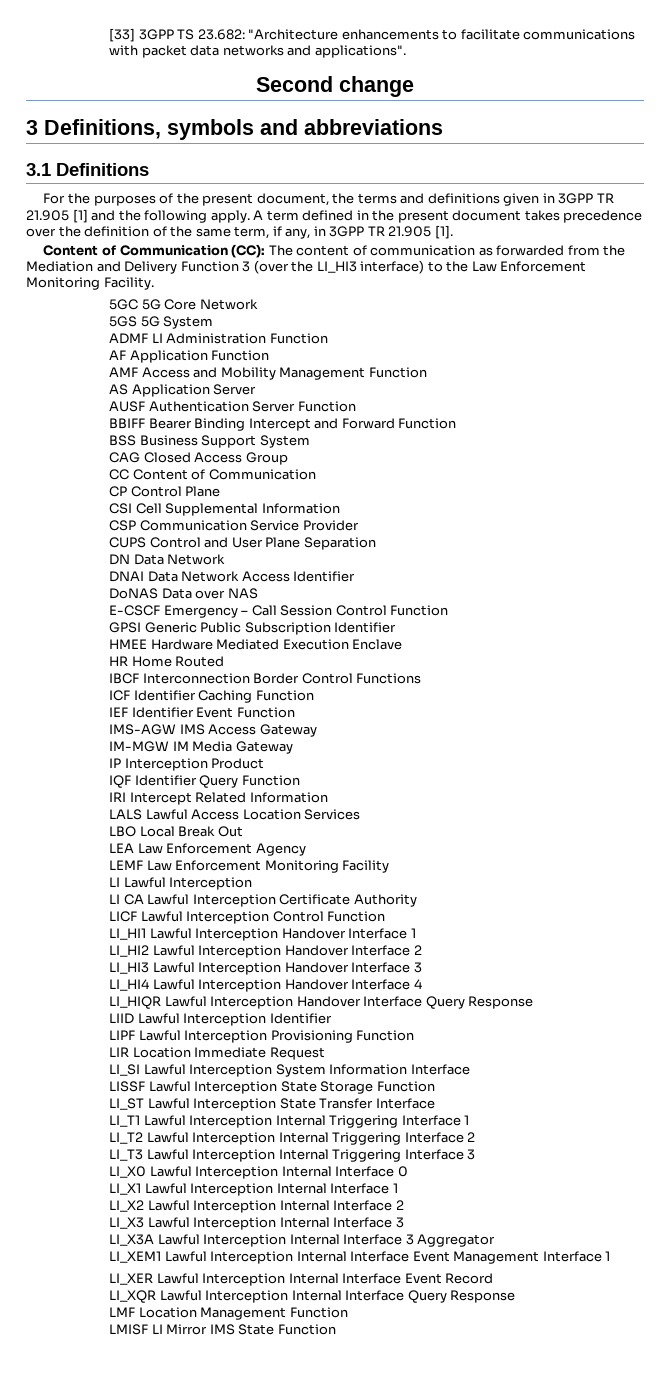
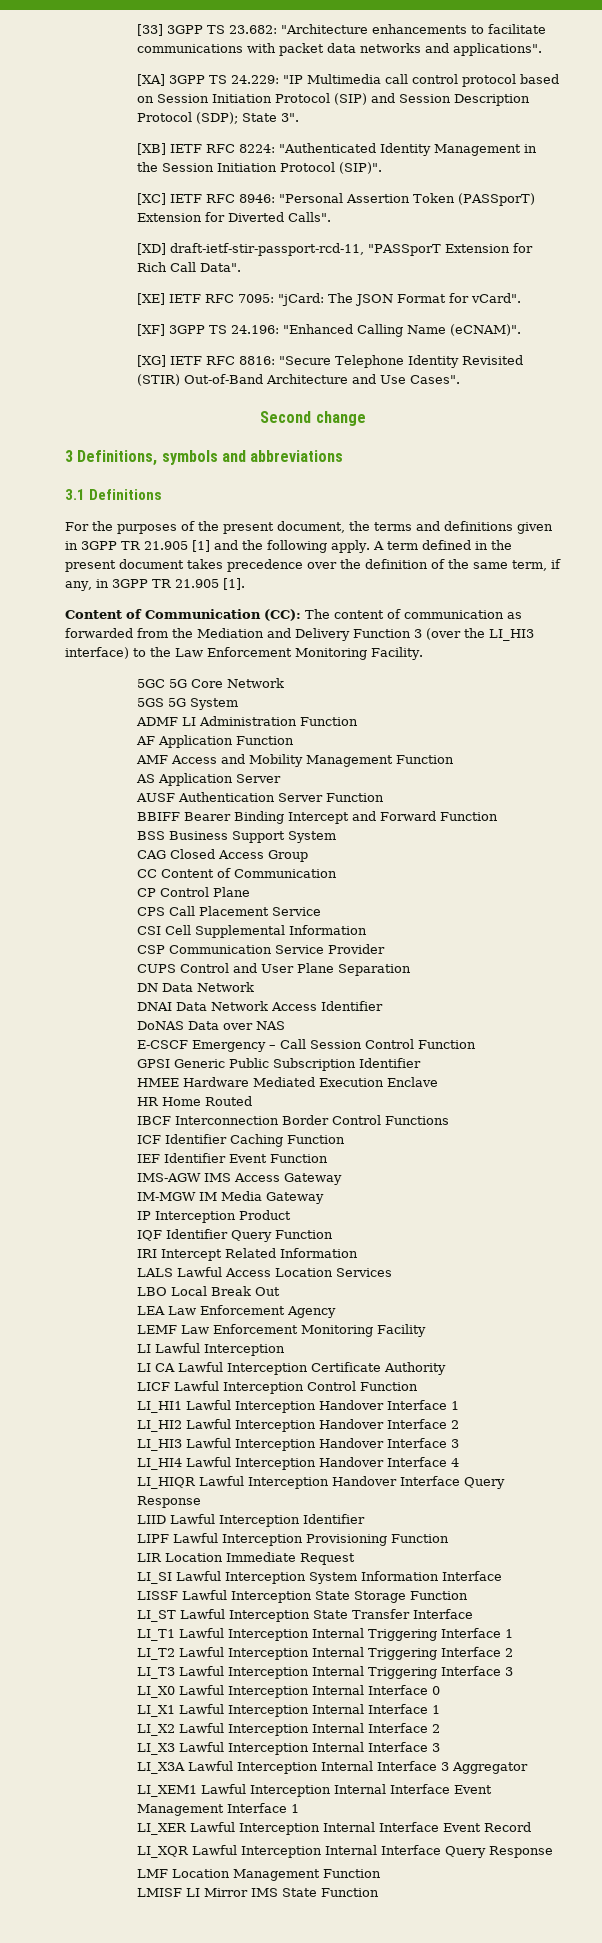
+ [XA] 3GPP TS 24.229: "IP Multimedia call control protocol based on Session Initiation Protocol (SIP) and Session Description Protocol (SDP); State 3".
+ [XB] IETF RFC 8224: "Authenticated Identity Management in the Session Initiation Protocol (SIP)".
+ [XC] IETF RFC 8946: "Personal Assertion Token (PASSporT) Extension for Diverted Calls".
+ [XD] draft-ietf-stir-passport-rcd-11, "PASSporT Extension for Rich Call Data".
+ [XE] IETF RFC 7095: "jCard: The JSON Format for vCard".
+ [XF] 3GPP TS 24.196: "Enhanced Calling Name (eCNAM)".
+ [XG] IETF RFC 8816: "Secure Telephone Identity Revisited (STIR) Out-of-Band Architecture and Use Cases".
+ CPS Call Placement Service

